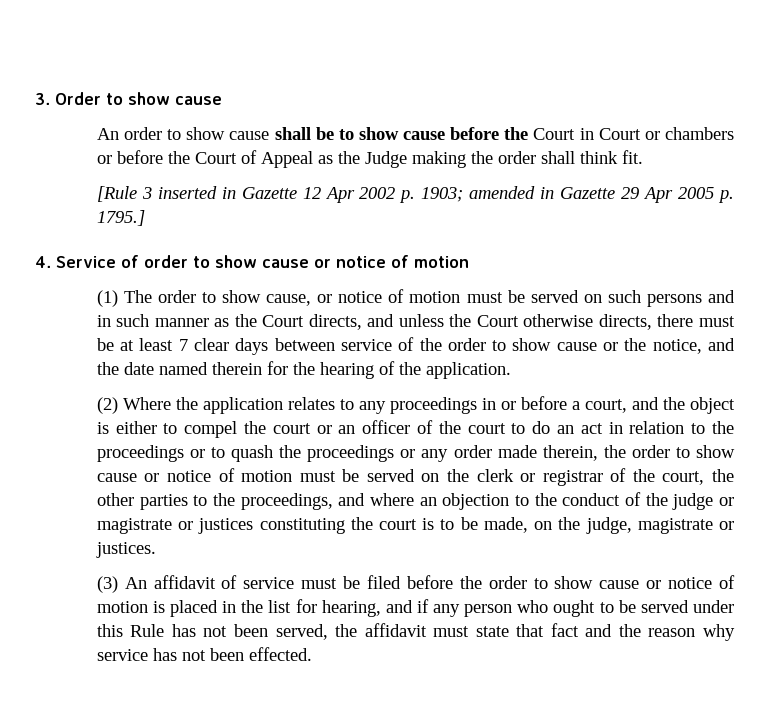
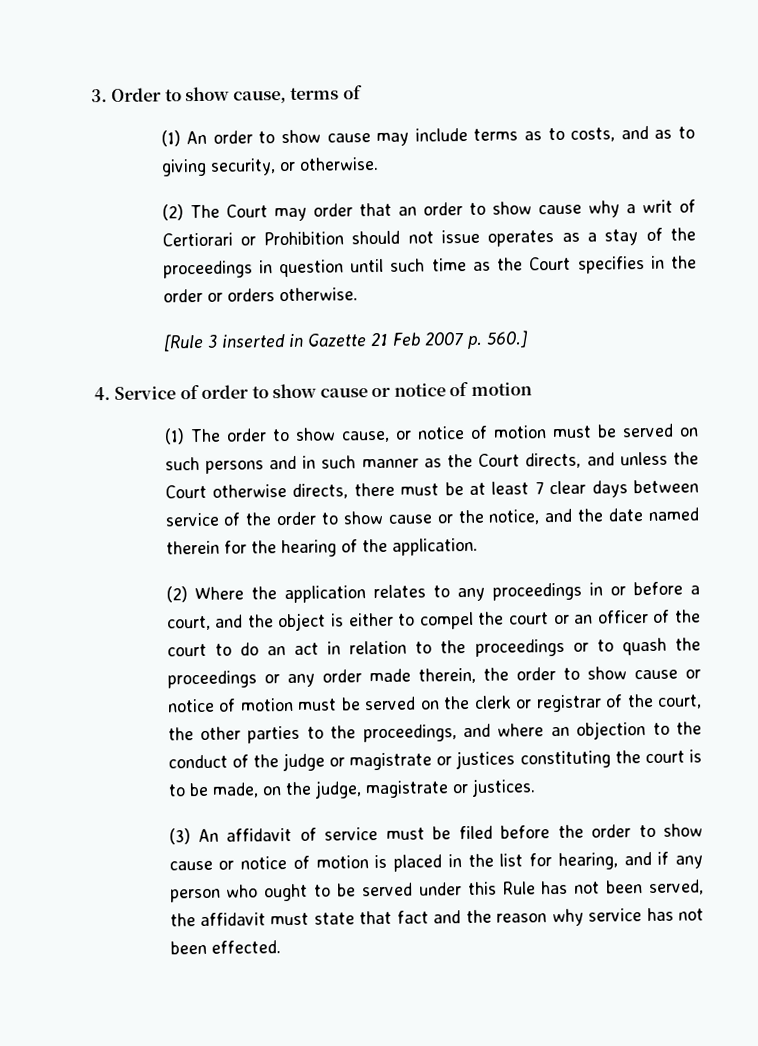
- 3. Order to show cause
- An order to show cause shall be to show cause before the Court in Court or chambers or before the Court of Appeal as the Judge making the order shall think fit.
+ 3. Order to show cause, terms of
+ (1) An order to show cause may include terms as to costs, and as to giving security, or otherwise.
+ (2) The Court may order that an order to show cause why a writ of Certiorari or Prohibition should not issue operates as a stay of the proceedings in question until such time as the Court specifies in the order or orders otherwise.
- [Rule 3 inserted in Gazette 12 Apr 2002 p. 1903; amended in Gazette 29 Apr 2005 p. 1795.]
+ [Rule 3 inserted in Gazette 21 Feb 2007 p. 560.]

